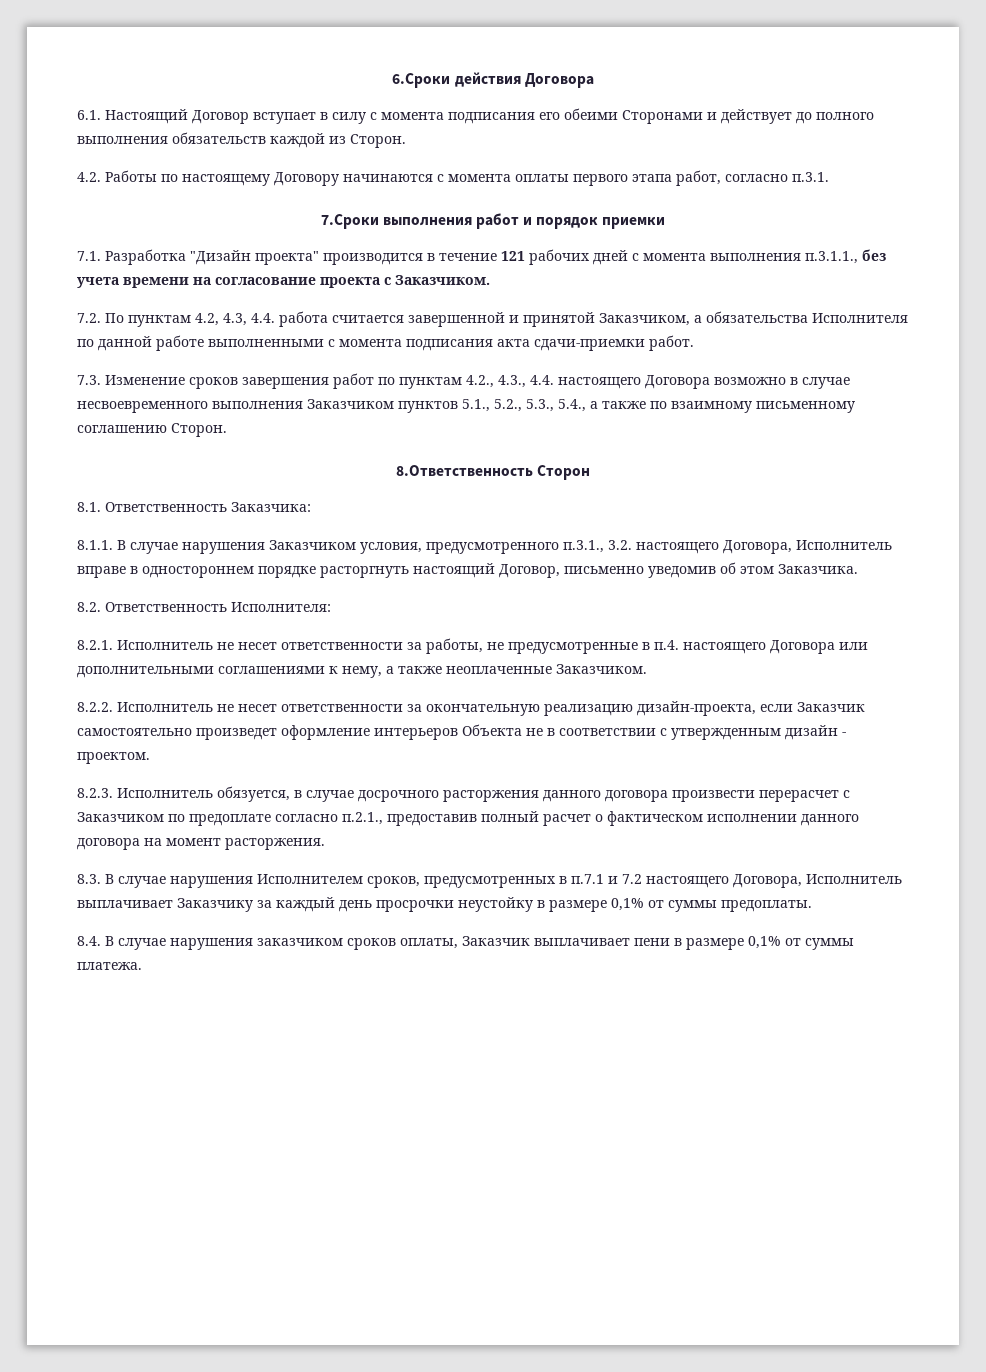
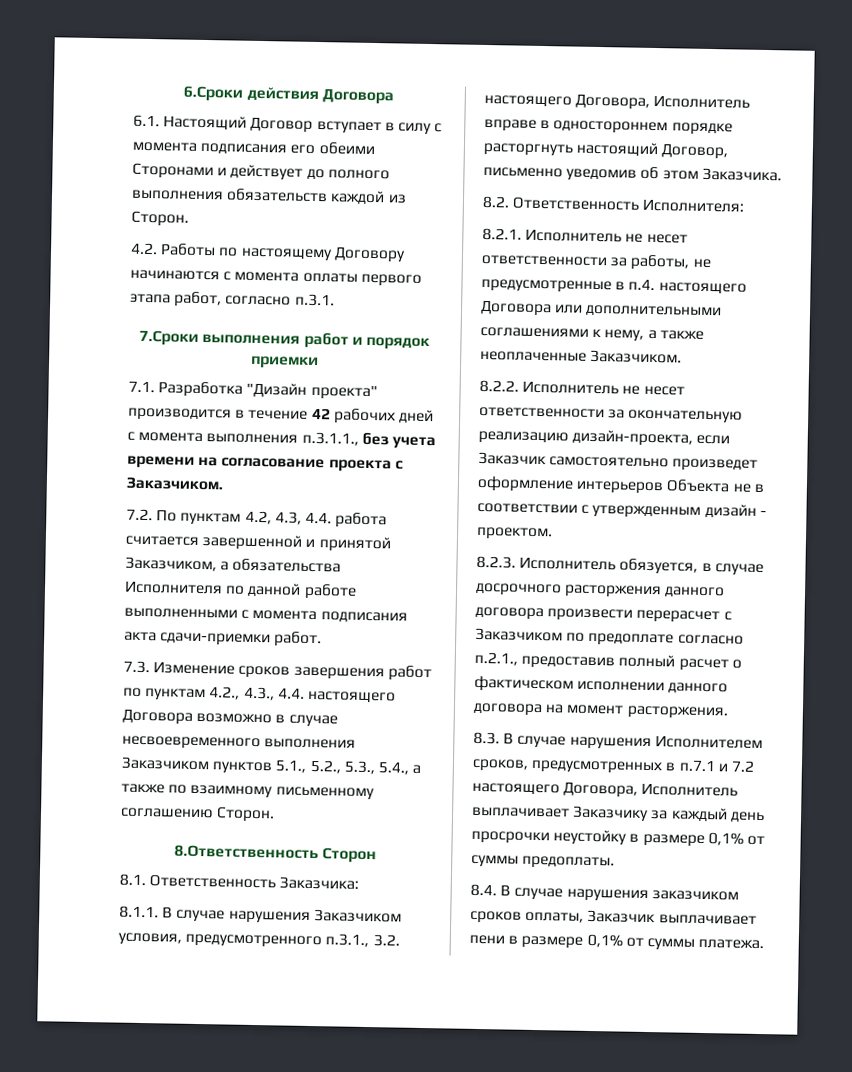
- 7.1. Разработка "Дизайн проекта" производится в течение 121 рабочих дней с момента выполнения п.3.1.1., без учета времени на согласование проекта с Заказчиком.
+ 7.1. Разработка "Дизайн проекта" производится в течение 42 рабочих дней с момента выполнения п.3.1.1., без учета времени на согласование проекта с Заказчиком.

